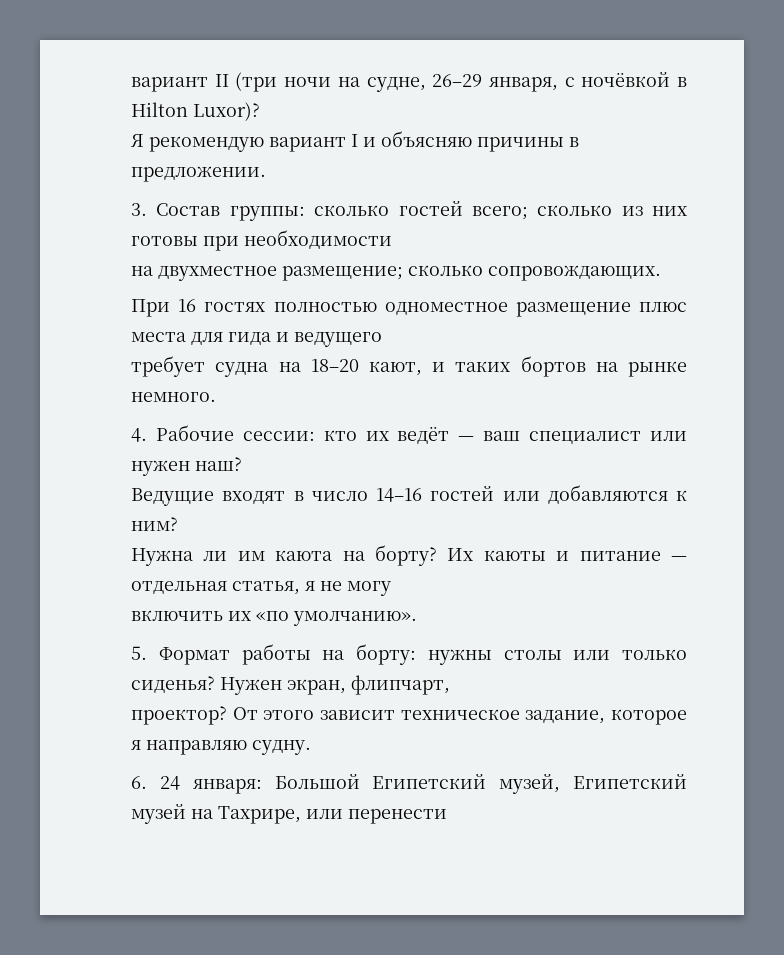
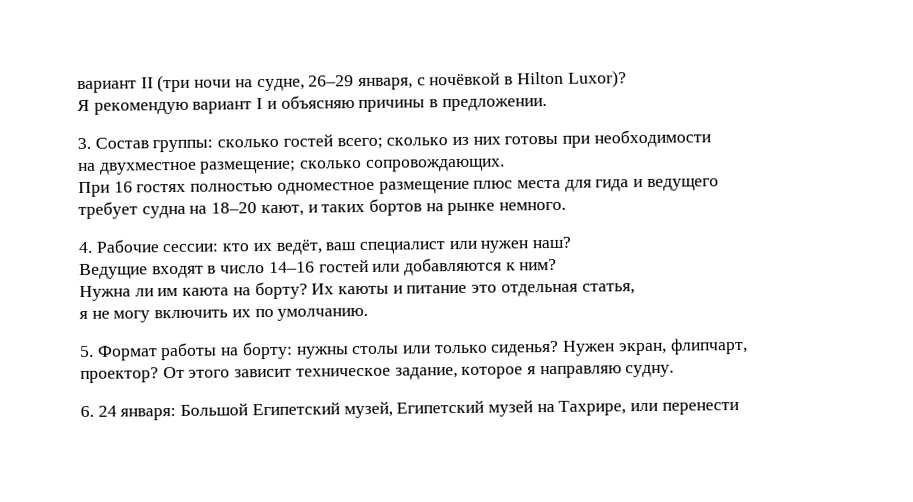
- 4. Рабочие сессии: кто их ведёт — ваш специалист или нужен наш?
+ 4. Рабочие сессии: кто их ведёт, ваш специалист или нужен наш?
- Их каюты и питание — отдельная статья, я не могу
- включить их «по умолчанию».
+ Их каюты и питание это отдельная статья,
+ я не могу включить их по умолчанию.

